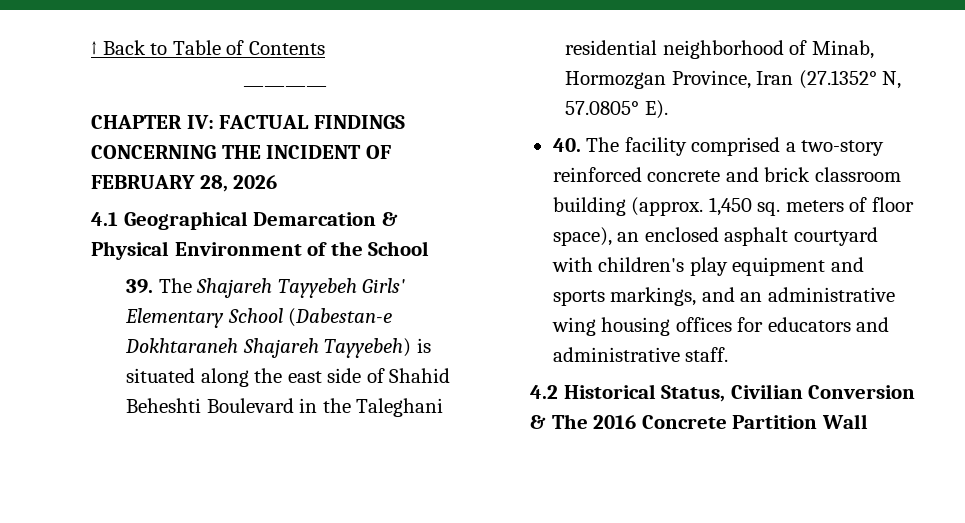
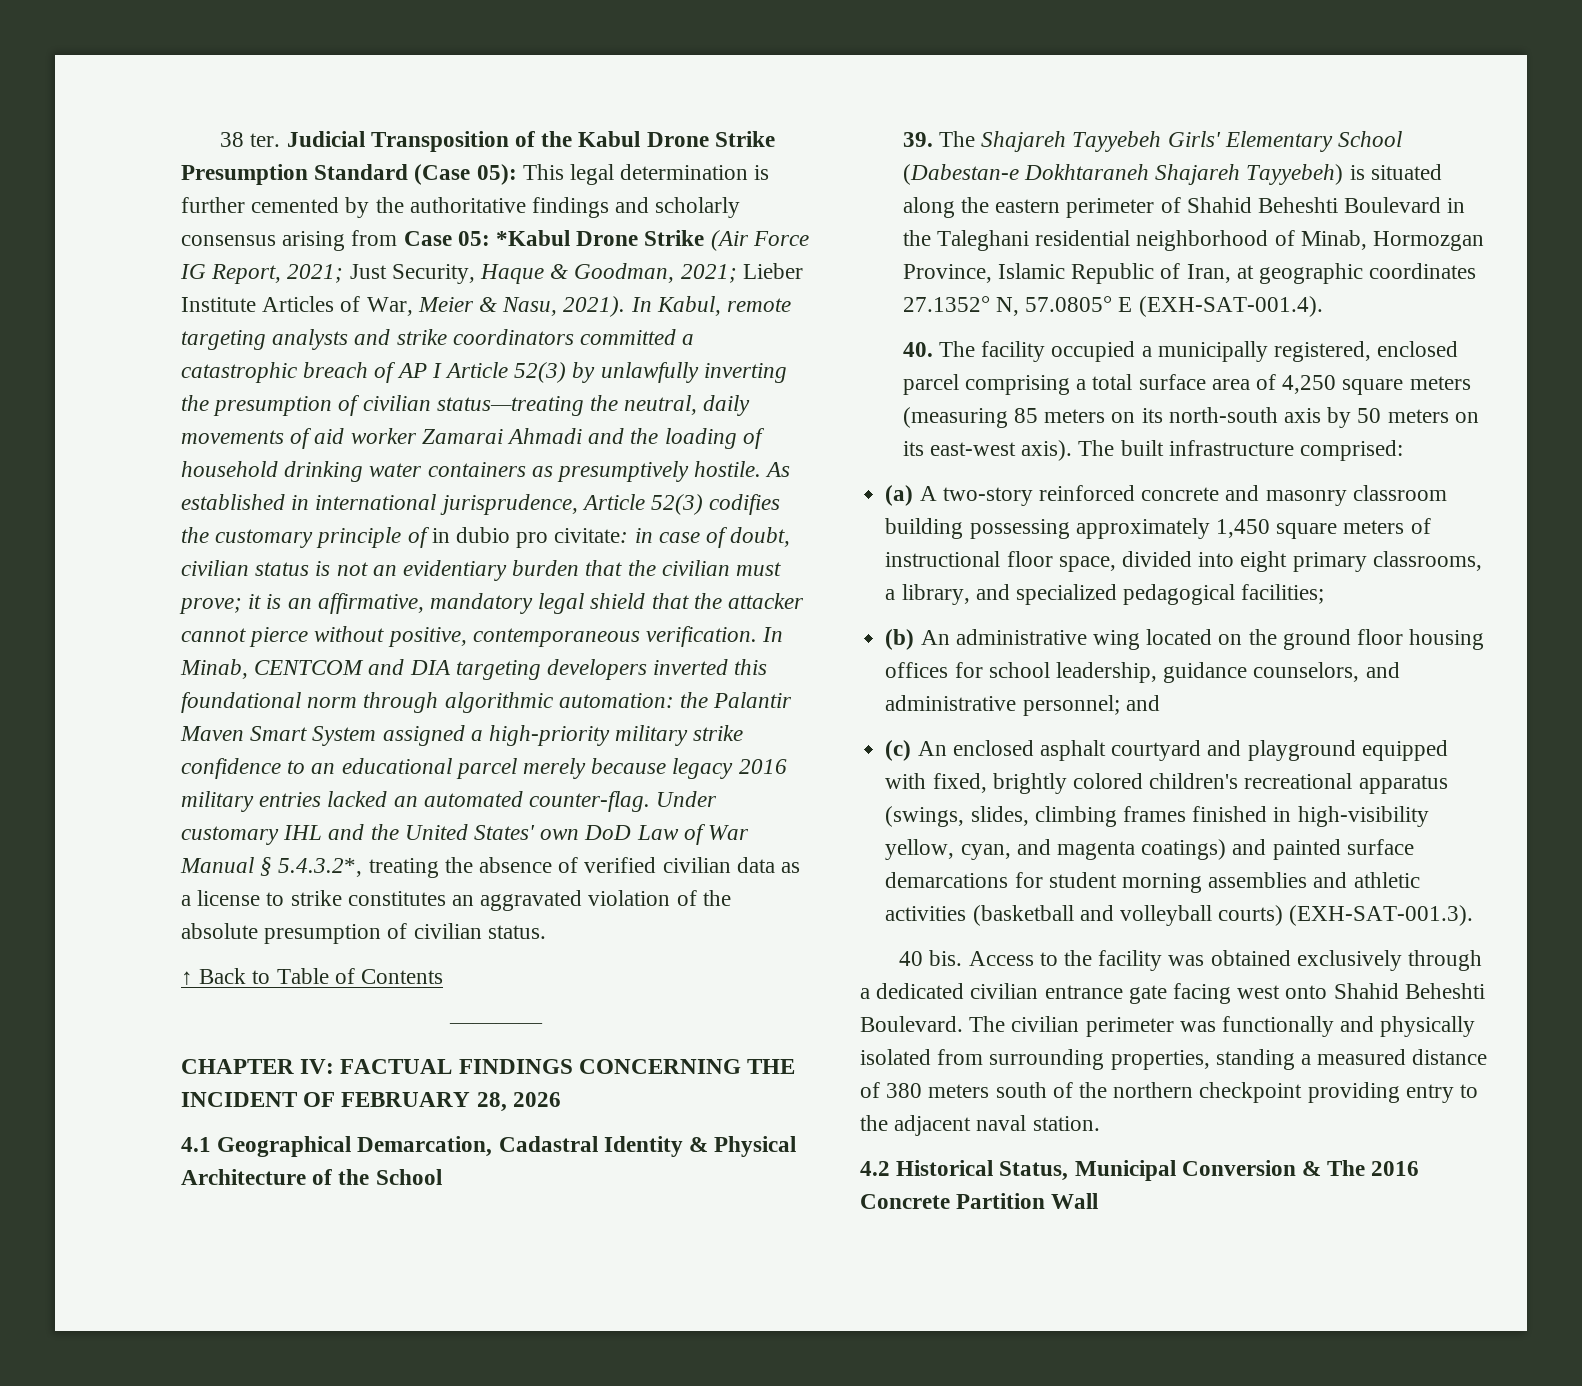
+ 38 ter. Judicial Transposition of the Kabul Drone Strike Presumption Standard (Case 05): This legal determination is further cemented by the authoritative findings and scholarly consensus arising from Case 05: *Kabul Drone Strike (Air Force IG Report, 2021; Just Security, Haque & Goodman, 2021; Lieber Institute Articles of War, Meier & Nasu, 2021). In Kabul, remote targeting analysts and strike coordinators committed a catastrophic breach of AP I Article 52(3) by unlawfully inverting the presumption of civilian status—treating the neutral, daily movements of aid worker Zamarai Ahmadi and the loading of household drinking water containers as presumptively hostile. As established in international jurisprudence, Article 52(3) codifies the customary principle of in dubio pro civitate: in case of doubt, civilian status is not an evidentiary burden that the civilian must prove; it is an affirmative, mandatory legal shield that the attacker cannot pierce without positive, contemporaneous verification. In Minab, CENTCOM and DIA targeting developers inverted this foundational norm through algorithmic automation: the Palantir Maven Smart System assigned a high-priority military strike confidence to an educational parcel merely because legacy 2016 military entries lacked an automated counter-flag. Under customary IHL and the United States' own DoD Law of War Manual § 5.4.3.2*, treating the absence of verified civilian data as a license to strike constitutes an aggravated violation of the absolute presumption of civilian status.
- 4.1 Geographical Demarcation & Physical Environment of the School
+ 4.1 Geographical Demarcation, Cadastral Identity & Physical Architecture of the School
- 39. The Shajareh Tayyebeh Girls' Elementary School (Dabestan-e Dokhtaraneh Shajareh Tayyebeh) is situated along the east side of Shahid Beheshti Boulevard in the Taleghani residential neighborhood of Minab, Hormozgan Province, Iran (27.1352° N, 57.0805° E).
- 40. The facility comprised a two-story reinforced concrete and brick classroom building (approx. 1,450 sq. meters of floor space), an enclosed asphalt courtyard with children's play equipment and sports markings, and an administrative wing housing offices for educators and administrative staff.
+ 39. The Shajareh Tayyebeh Girls' Elementary School (Dabestan-e Dokhtaraneh Shajareh Tayyebeh) is situated along the eastern perimeter of Shahid Beheshti Boulevard in the Taleghani residential neighborhood of Minab, Hormozgan Province, Islamic Republic of Iran, at geographic coordinates 27.1352° N, 57.0805° E (EXH-SAT-001.4).
+ 40. The facility occupied a municipally registered, enclosed parcel comprising a total surface area of 4,250 square meters (measuring 85 meters on its north-south axis by 50 meters on its east-west axis). The built infrastructure comprised:
+ (a) A two-story reinforced concrete and masonry classroom building possessing approximately 1,450 square meters of instructional floor space, divided into eight primary classrooms, a library, and specialized pedagogical facilities;
+ (b) An administrative wing located on the ground floor housing offices for school leadership, guidance counselors, and administrative personnel; and
+ (c) An enclosed asphalt courtyard and playground equipped with fixed, brightly colored children's recreational apparatus (swings, slides, climbing frames finished in high-visibility yellow, cyan, and magenta coatings) and painted surface demarcations for student morning assemblies and athletic activities (basketball and volleyball courts) (EXH-SAT-001.3).
+ 40 bis. Access to the facility was obtained exclusively through a dedicated civilian entrance gate facing west onto Shahid Beheshti Boulevard. The civilian perimeter was functionally and physically isolated from surrounding properties, standing a measured distance of 380 meters south of the northern checkpoint providing entry to the adjacent naval station.
- 4.2 Historical Status, Civilian Conversion & The 2016 Concrete Partition Wall
+ 4.2 Historical Status, Municipal Conversion & The 2016 Concrete Partition Wall

